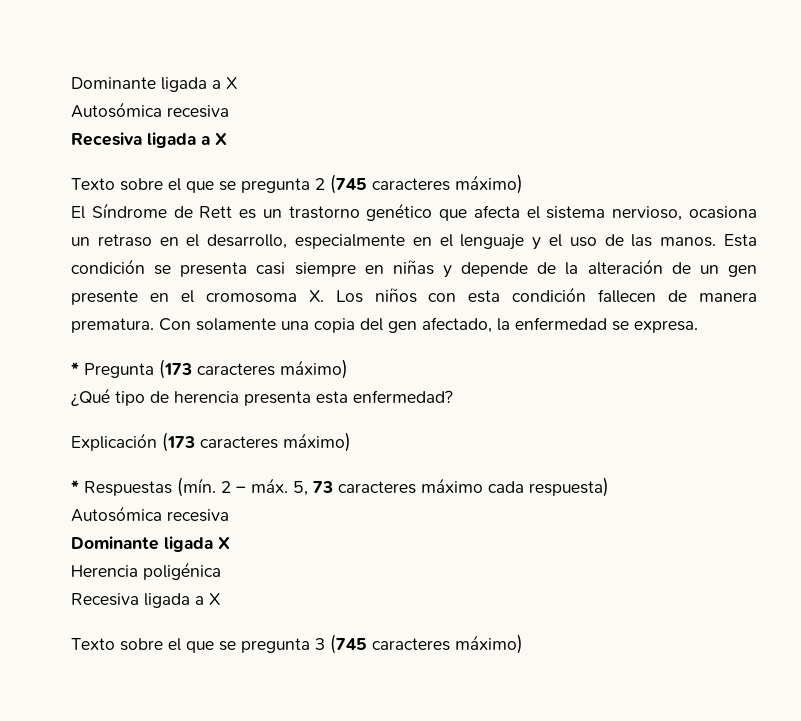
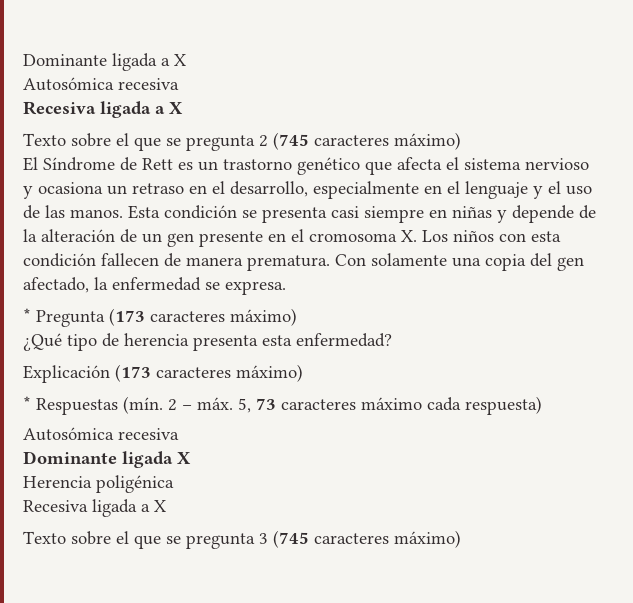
- El Síndrome de Rett es un trastorno genético que afecta el sistema nervioso, ocasiona un retraso en el desarrollo, especialmente en el lenguaje y el uso de las manos.
+ El Síndrome de Rett es un trastorno genético que afecta el sistema nervioso y ocasiona un retraso en el desarrollo, especialmente en el lenguaje y el uso de las manos.

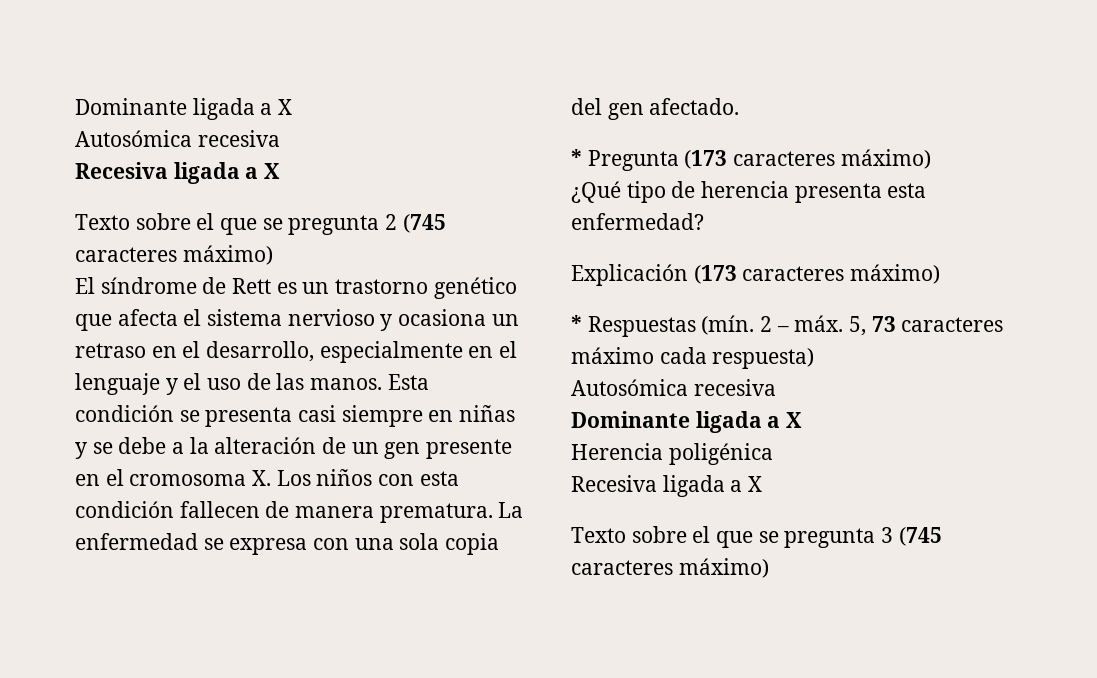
- El Síndrome de Rett es un trastorno genético que afecta el sistema nervioso y ocasiona un retraso en el desarrollo, especialmente en el lenguaje y el uso de las manos.
+ El síndrome de Rett es un trastorno genético que afecta el sistema nervioso y ocasiona un retraso en el desarrollo, especialmente en el lenguaje y el uso de las manos.
- Esta condición se presenta casi siempre en niñas y depende de la alteración de un gen presente en el cromosoma X. Los niños con esta condición fallecen de manera prematura.
+ Esta condición se presenta casi siempre en niñas y se debe a la alteración de un gen presente en el cromosoma X. Los niños con esta condición fallecen de manera prematura.
- Con solamente una copia del gen afectado, la enfermedad se expresa.
+ La enfermedad se expresa con una sola copia del gen afectado.
  5, 73 caracteres máximo cada respuesta)
  Autosómica recesiva
- Dominante ligada X
+ Dominante ligada a X

